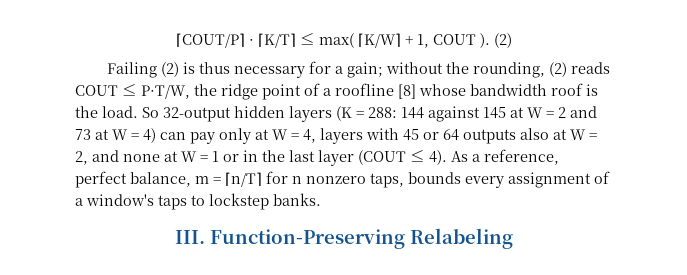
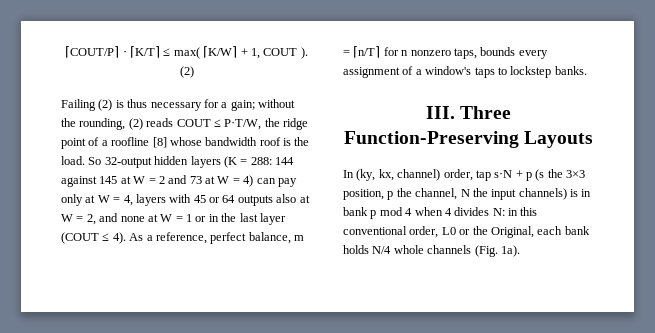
- III. Function-Preserving Relabeling
+ III. Three Function-Preserving Layouts
+ In (ky, kx, channel) order, tap s·N + p (s the 3×3 position, p the channel, N the input channels) is in bank p mod 4 when 4 divides N: in this conventional order, L0 or the Original, each bank holds N/4 whole channels (Fig. 1a).

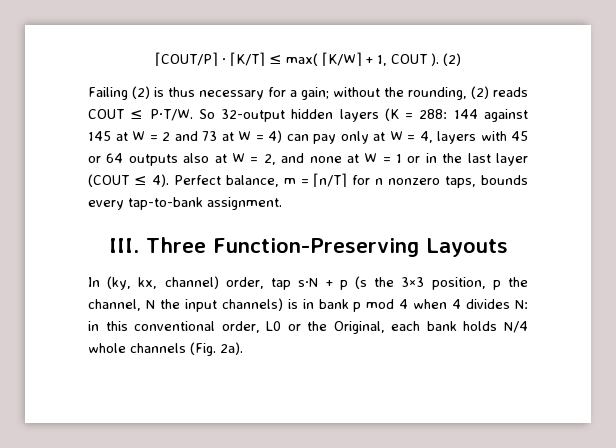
- Failing (2) is thus necessary for a gain; without the rounding, (2) reads COUT ≤ P·T/W, the ridge point of a roofline [8] whose bandwidth roof is the load.
+ Failing (2) is thus necessary for a gain; without the rounding, (2) reads COUT ≤ P·T/W.
- As a reference, perfect balance, m = ⌈n/T⌉ for n nonzero taps, bounds every assignment of a window's taps to lockstep banks.
+ Perfect balance, m = ⌈n/T⌉ for n nonzero taps, bounds every tap-to-bank assignment.
- In (ky, kx, channel) order, tap s·N + p (s the 3×3 position, p the channel, N the input channels) is in bank p mod 4 when 4 divides N: in this conventional order, L0 or the Original, each bank holds N/4 whole channels (Fig. 1a).
+ In (ky, kx, channel) order, tap s·N + p (s the 3×3 position, p the channel, N the input channels) is in bank p mod 4 when 4 divides N: in this conventional order, L0 or the Original, each bank holds N/4 whole channels (Fig. 2a).

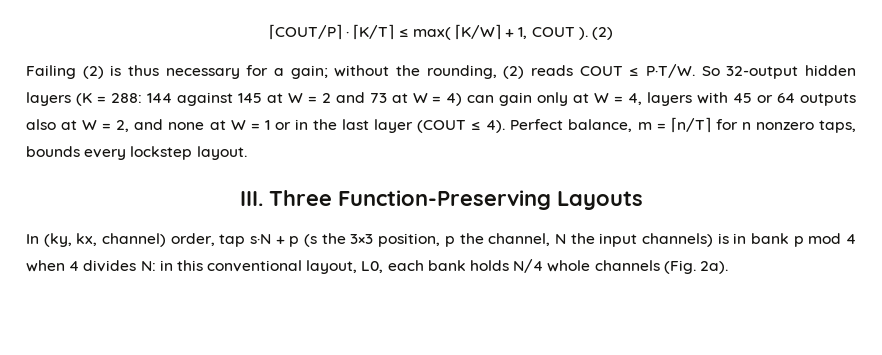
- So 32-output hidden layers (K = 288: 144 against 145 at W = 2 and 73 at W = 4) can pay only at W = 4, layers with 45 or 64 outputs also at W = 2, and none at W = 1 or in the last layer (COUT ≤ 4).
+ So 32-output hidden layers (K = 288: 144 against 145 at W = 2 and 73 at W = 4) can gain only at W = 4, layers with 45 or 64 outputs also at W = 2, and none at W = 1 or in the last layer (COUT ≤ 4).
- Perfect balance, m = ⌈n/T⌉ for n nonzero taps, bounds every tap-to-bank assignment.
+ Perfect balance, m = ⌈n/T⌉ for n nonzero taps, bounds every lockstep layout.
- In (ky, kx, channel) order, tap s·N + p (s the 3×3 position, p the channel, N the input channels) is in bank p mod 4 when 4 divides N: in this conventional order, L0 or the Original, each bank holds N/4 whole channels (Fig. 2a).
+ In (ky, kx, channel) order, tap s·N + p (s the 3×3 position, p the channel, N the input channels) is in bank p mod 4 when 4 divides N: in this conventional layout, L0, each bank holds N/4 whole channels (Fig. 2a).

